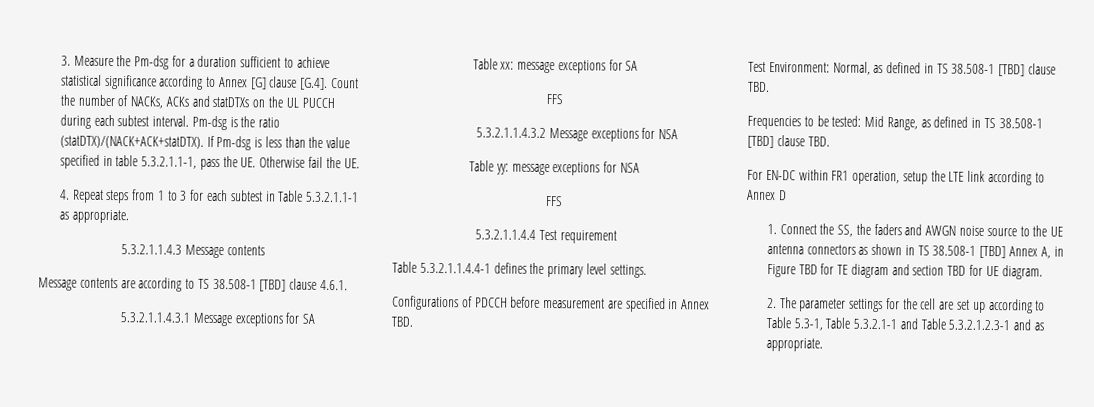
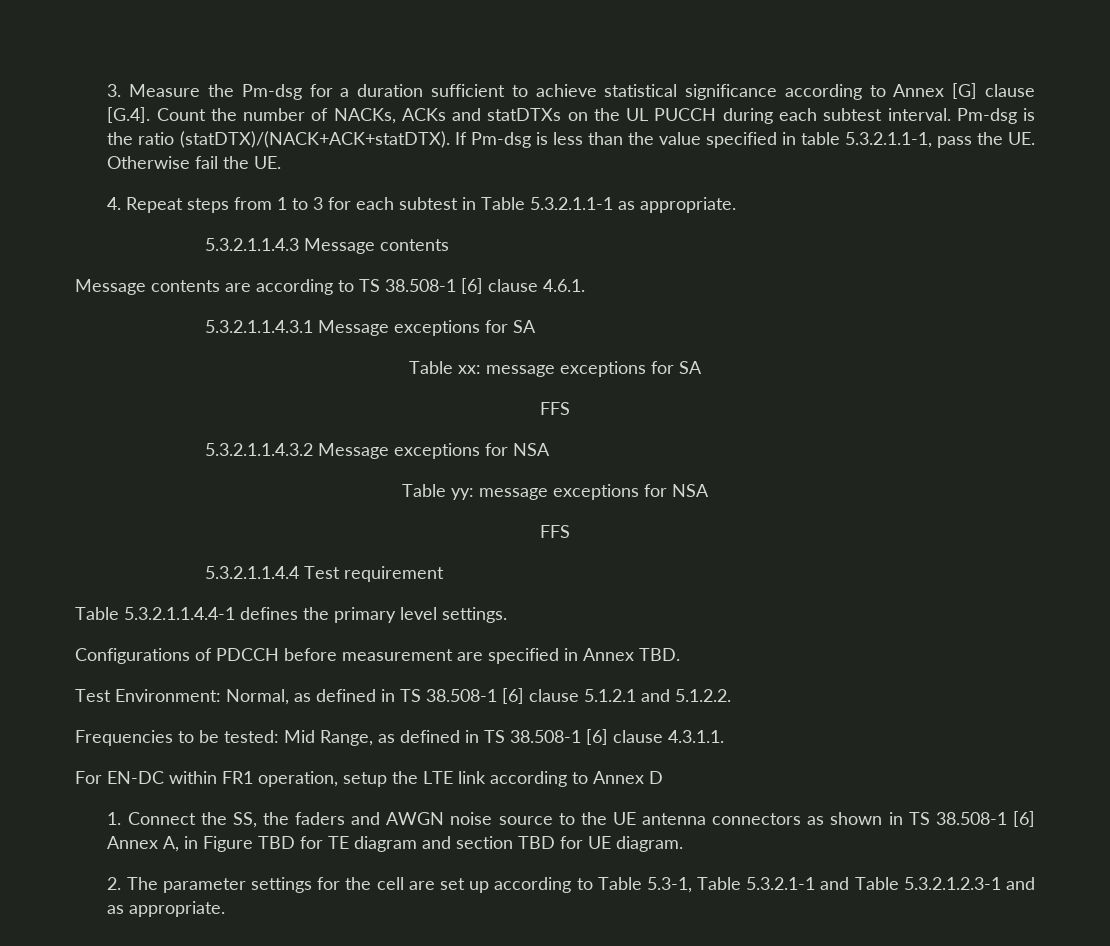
- Message contents are according to TS 38.508-1 [TBD] clause 4.6.1.
+ Message contents are according to TS 38.508-1 [6] clause 4.6.1.
- Test Environment: Normal, as defined in TS 38.508-1 [TBD] clause TBD.
+ Test Environment: Normal, as defined in TS 38.508-1 [6] clause 5.1.2.1 and 5.1.2.2.
- Frequencies to be tested: Mid Range, as defined in TS 38.508-1 [TBD] clause TBD.
+ Frequencies to be tested: Mid Range, as defined in TS 38.508-1 [6] clause 4.3.1.1.
- 1. Connect the SS, the faders and AWGN noise source to the UE antenna connectors as shown in TS 38.508-1 [TBD] Annex A, in Figure TBD for TE diagram and section TBD for UE diagram.
+ 1. Connect the SS, the faders and AWGN noise source to the UE antenna connectors as shown in TS 38.508-1 [6] Annex A, in Figure TBD for TE diagram and section TBD for UE diagram.

